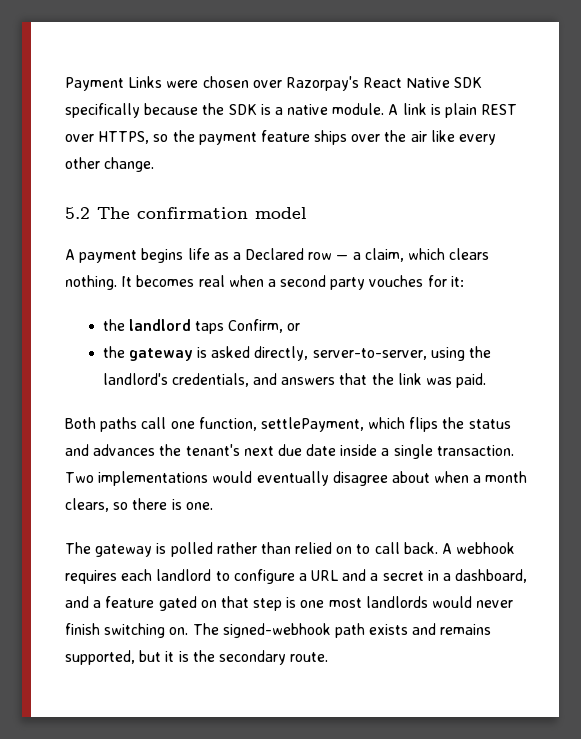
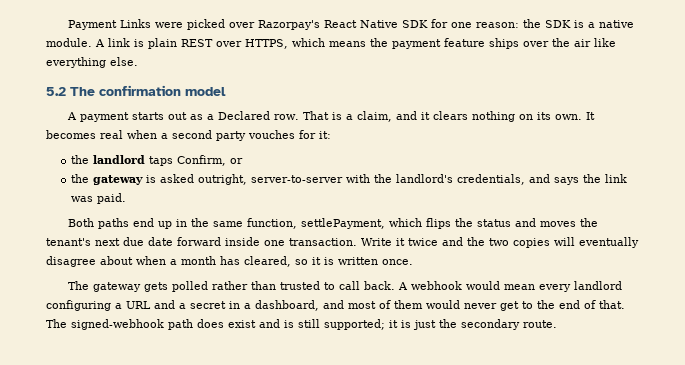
- Payment Links were chosen over Razorpay's React Native SDK specifically because the SDK is a native module.
+ Payment Links were picked over Razorpay's React Native SDK for one reason: the SDK is a native module.
- A link is plain REST over HTTPS, so the payment feature ships over the air like every other change.
+ A link is plain REST over HTTPS, which means the payment feature ships over the air like everything else.
- A payment begins life as a Declared row — a claim, which clears nothing.
+ A payment starts out as a Declared row. That is a claim, and it clears nothing on its own.
- the gateway is asked directly, server-to-server, using the landlord's credentials, and answers that the link was paid.
+ the gateway is asked outright, server-to-server with the landlord's credentials, and says the link was paid.
- Both paths call one function, settlePayment, which flips the status and advances the tenant's next due date inside a single transaction. Two implementations would eventually disagree about when a month clears, so there is one.
+ Both paths end up in the same function, settlePayment, which flips the status and moves the tenant's next due date forward inside one transaction. Write it twice and the two copies will eventually disagree about when a month has cleared, so it is written once.
- The gateway is polled rather than relied on to call back.
+ The gateway gets polled rather than trusted to call back.
- A webhook requires each landlord to configure a URL and a secret in a dashboard, and a feature gated on that step is one most landlords would never finish switching on. The signed-webhook path exists and remains supported, but it is the secondary route.
+ A webhook would mean every landlord configuring a URL and a secret in a dashboard, and most of them would never get to the end of that. The signed-webhook path does exist and is still supported; it is just the secondary route.

